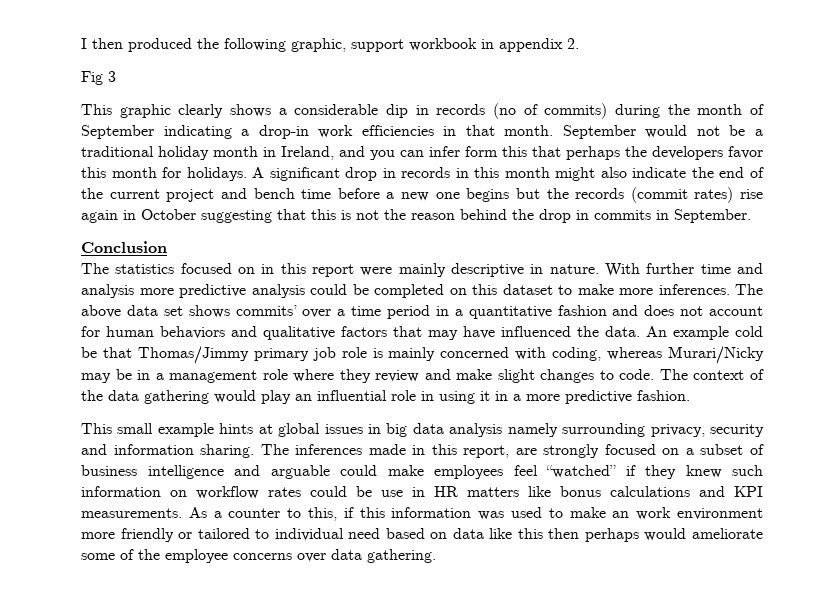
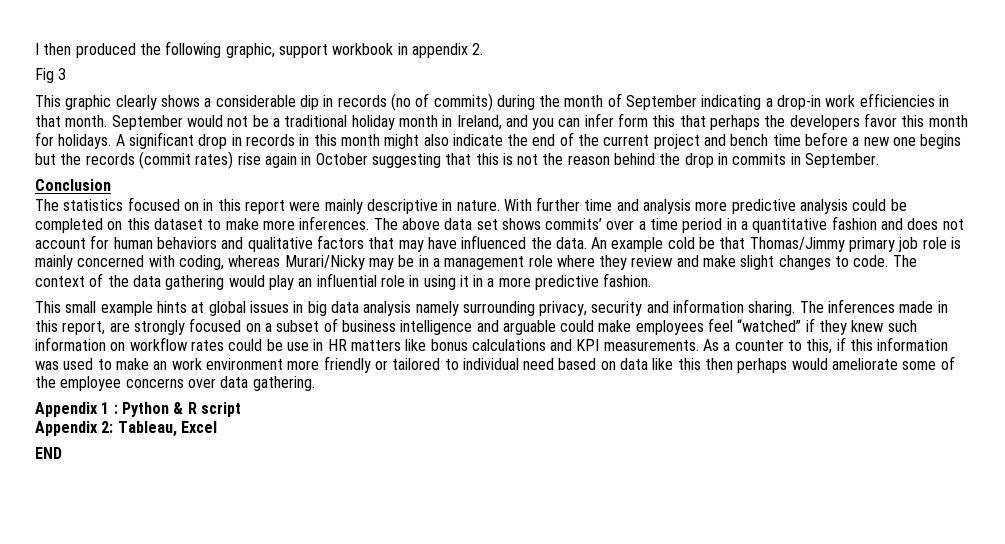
+ Appendix 1 : Python & R script
+ Appendix 2: Tableau, Excel
+ END

